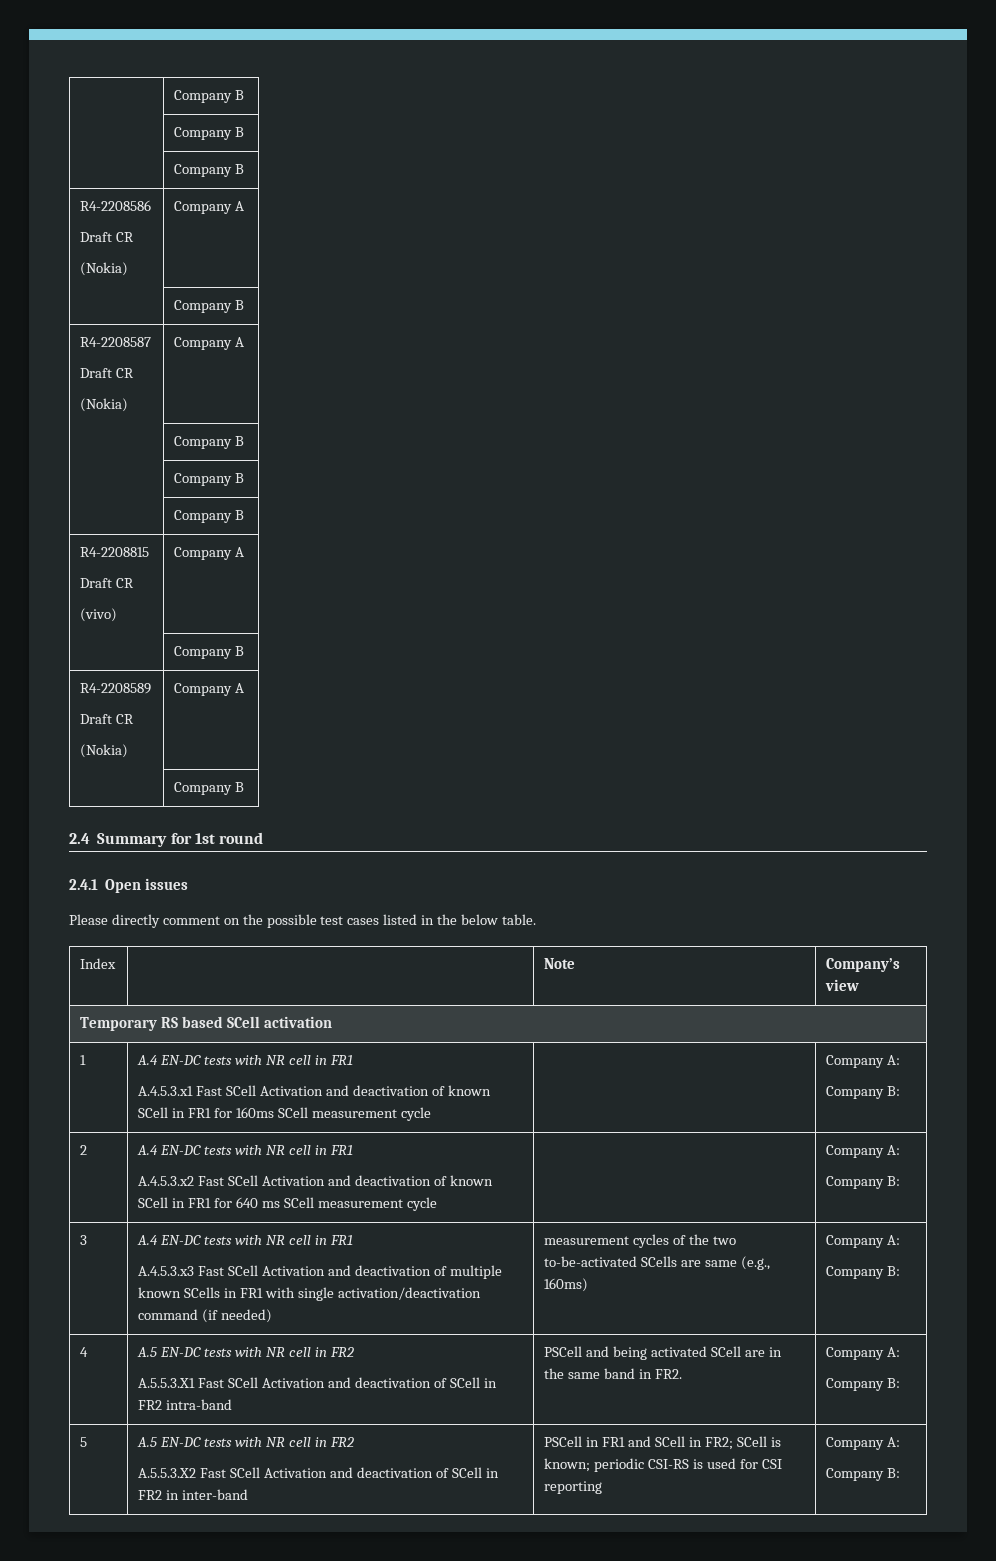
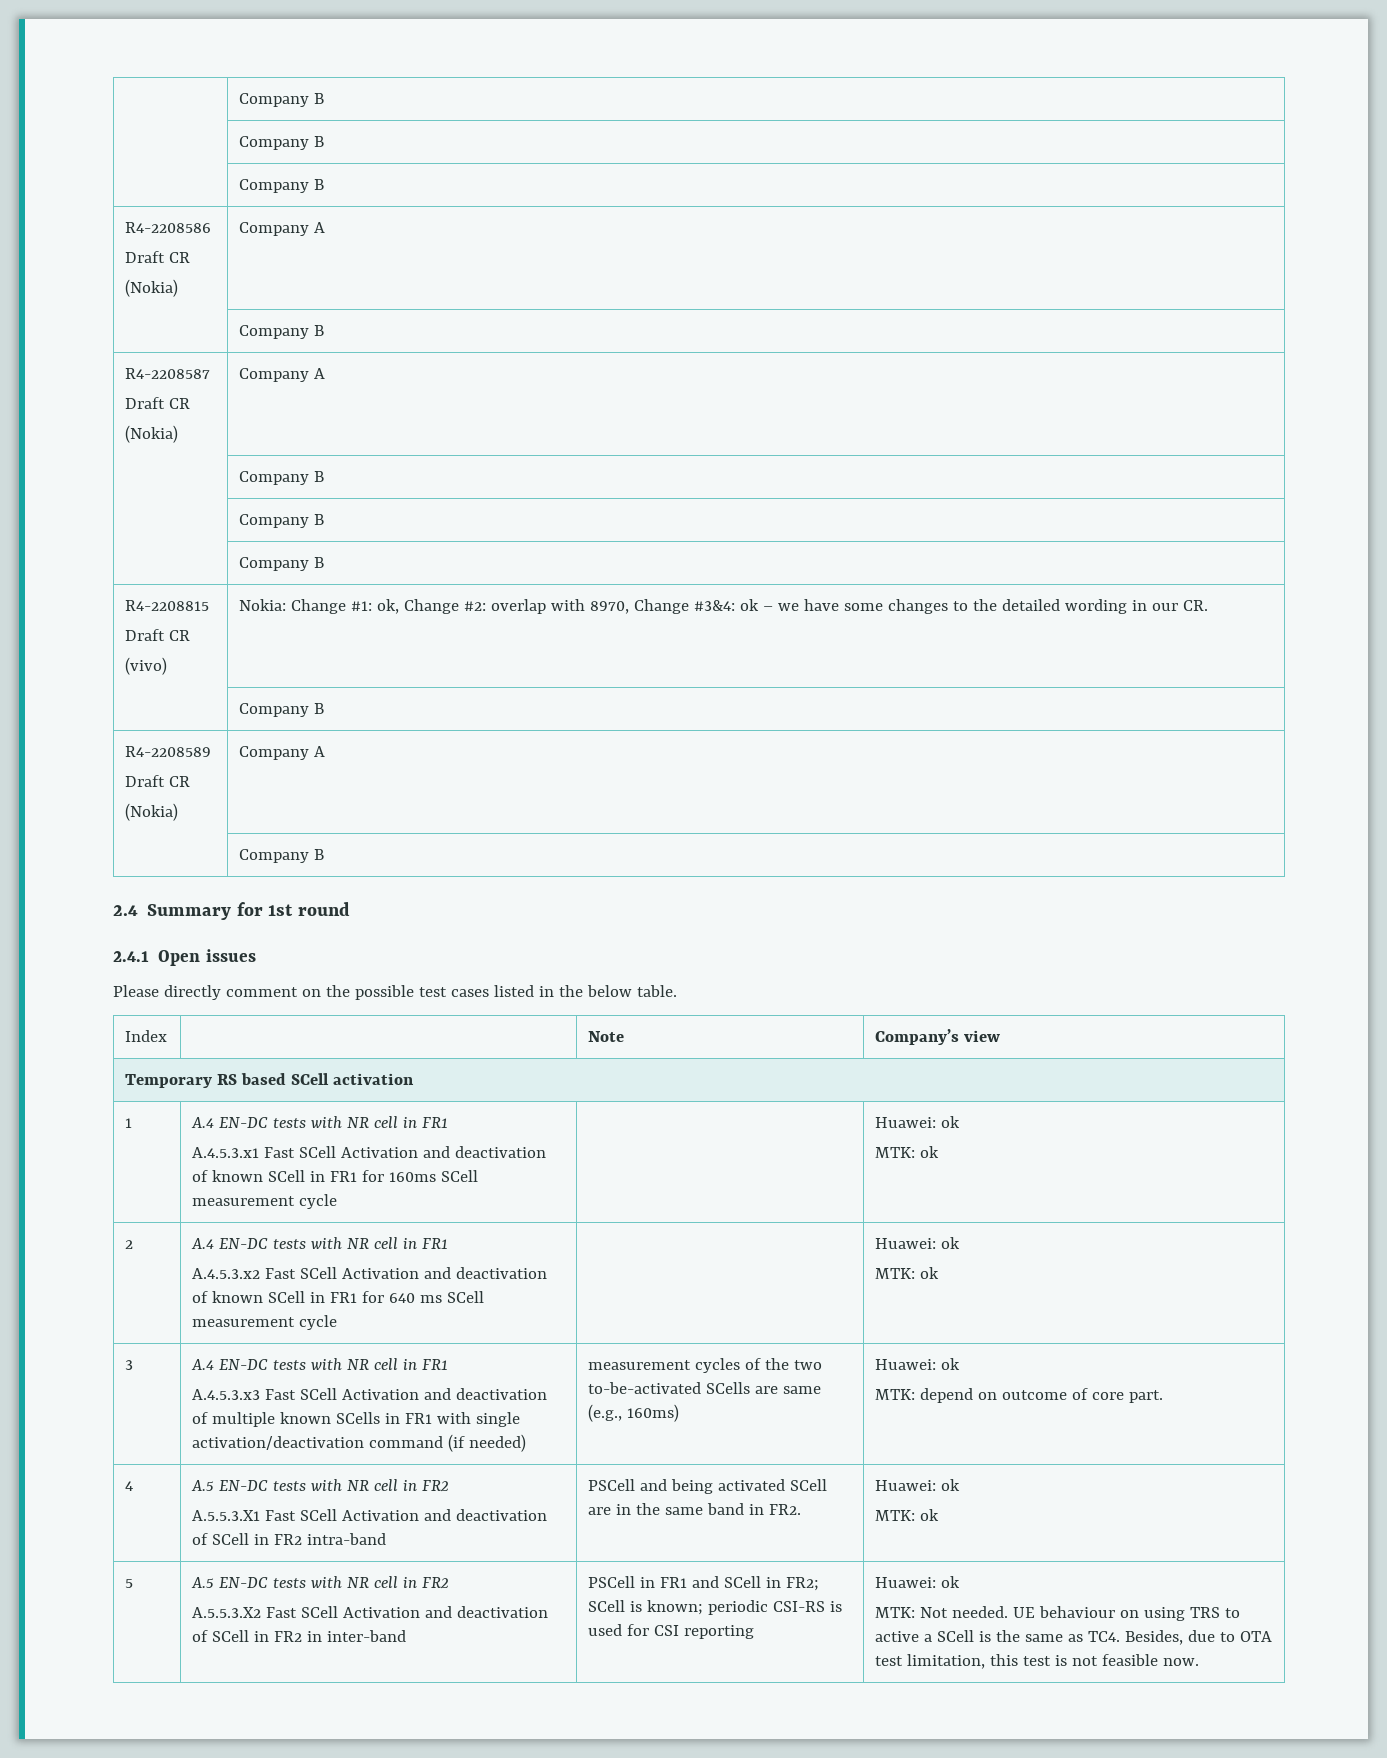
  R4-2208815
  Draft CR
- (vivo) | Company A
+ (vivo) | Nokia: Change #1: ok, Change #2: overlap with 8970, Change #3&4: ok – we have some changes to the detailed wording in our CR.
  1 | A.4 EN-DC tests with NR cell in FR1
- A.4.5.3.x1 Fast SCell Activation and deactivation of known SCell in FR1 for 160ms SCell measurement cycle | | Company A:
- Company B:
+ A.4.5.3.x1 Fast SCell Activation and deactivation of known SCell in FR1 for 160ms SCell measurement cycle | | Huawei: ok
+ MTK: ok
  2 | A.4 EN-DC tests with NR cell in FR1
- A.4.5.3.x2 Fast SCell Activation and deactivation of known SCell in FR1 for 640 ms SCell measurement cycle | | Company A:
- Company B:
+ A.4.5.3.x2 Fast SCell Activation and deactivation of known SCell in FR1 for 640 ms SCell measurement cycle | | Huawei: ok
+ MTK: ok
- measurement cycles of the two to-be-activated SCells are same (e.g., 160ms) | Company A:
- Company B:
+ measurement cycles of the two to-be-activated SCells are same (e.g., 160ms) | Huawei: ok
+ MTK: depend on outcome of core part.
  4 | A.5 EN-DC tests with NR cell in FR2
- A.5.5.3.X1 Fast SCell Activation and deactivation of SCell in FR2 intra-band | PSCell and being activated SCell are in the same band in FR2. | Company A:
- Company B:
+ A.5.5.3.X1 Fast SCell Activation and deactivation of SCell in FR2 intra-band | PSCell and being activated SCell are in the same band in FR2. | Huawei: ok
+ MTK: ok
- PSCell in FR1 and SCell in FR2; SCell is known; periodic CSI-RS is used for CSI reporting | Company A:
- Company B:
+ PSCell in FR1 and SCell in FR2; SCell is known; periodic CSI-RS is used for CSI reporting | Huawei: ok
+ MTK: Not needed. UE behaviour on using TRS to active a SCell is the same as TC4. Besides, due to OTA test limitation, this test is not feasible now.

